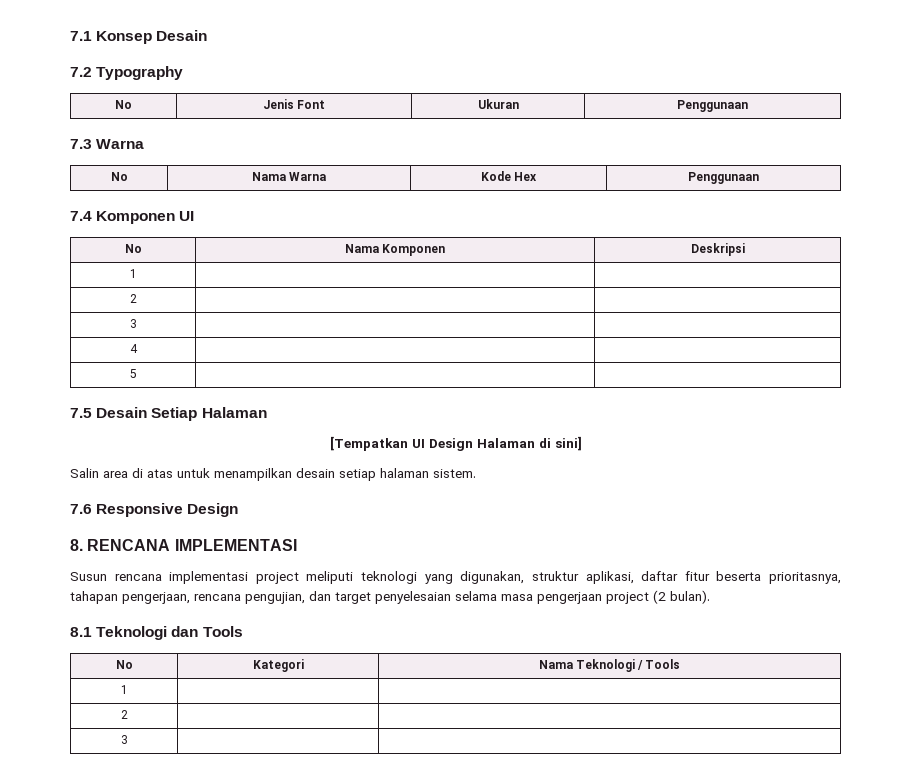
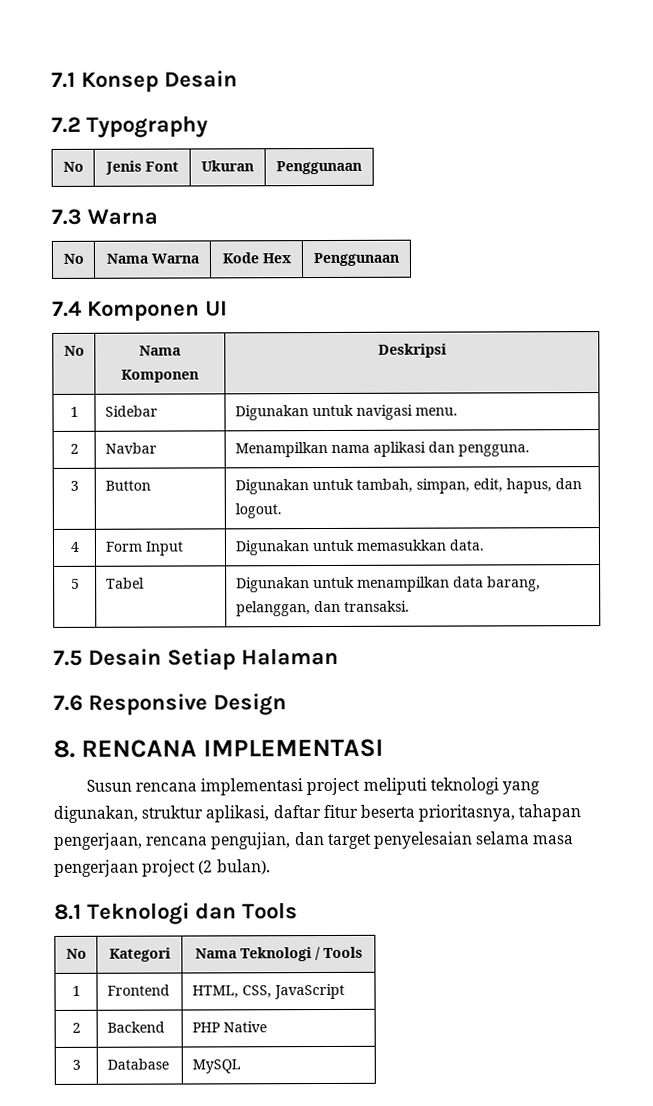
  No | Nama Komponen | Deskripsi
- 1 | |
- 2 | |
- 3 | |
- 4 | |
- 5 | |
+ 1 | Sidebar | Digunakan untuk navigasi menu.
+ 2 | Navbar | Menampilkan nama aplikasi dan pengguna.
+ 3 | Button | Digunakan untuk tambah, simpan, edit, hapus, dan logout.
+ 4 | Form Input | Digunakan untuk memasukkan data.
+ 5 | Tabel | Digunakan untuk menampilkan data barang, pelanggan, dan transaksi.
  7.5 Desain Setiap Halaman
- [Tempatkan UI Design Halaman di sini]
- Salin area di atas untuk menampilkan desain setiap halaman sistem.
  No | Kategori | Nama Teknologi / Tools
- 1 | |
- 2 | |
- 3 | |
+ 1 | Frontend | HTML, CSS, JavaScript
+ 2 | Backend | PHP Native
+ 3 | Database | MySQL

